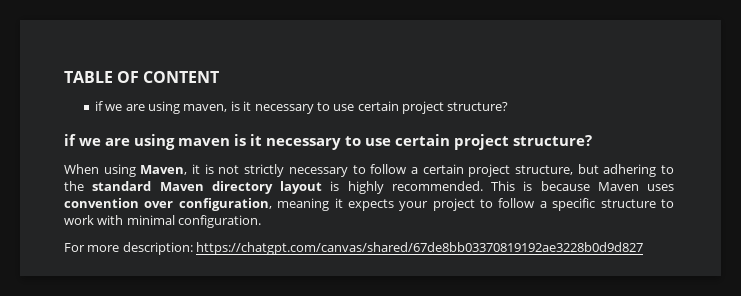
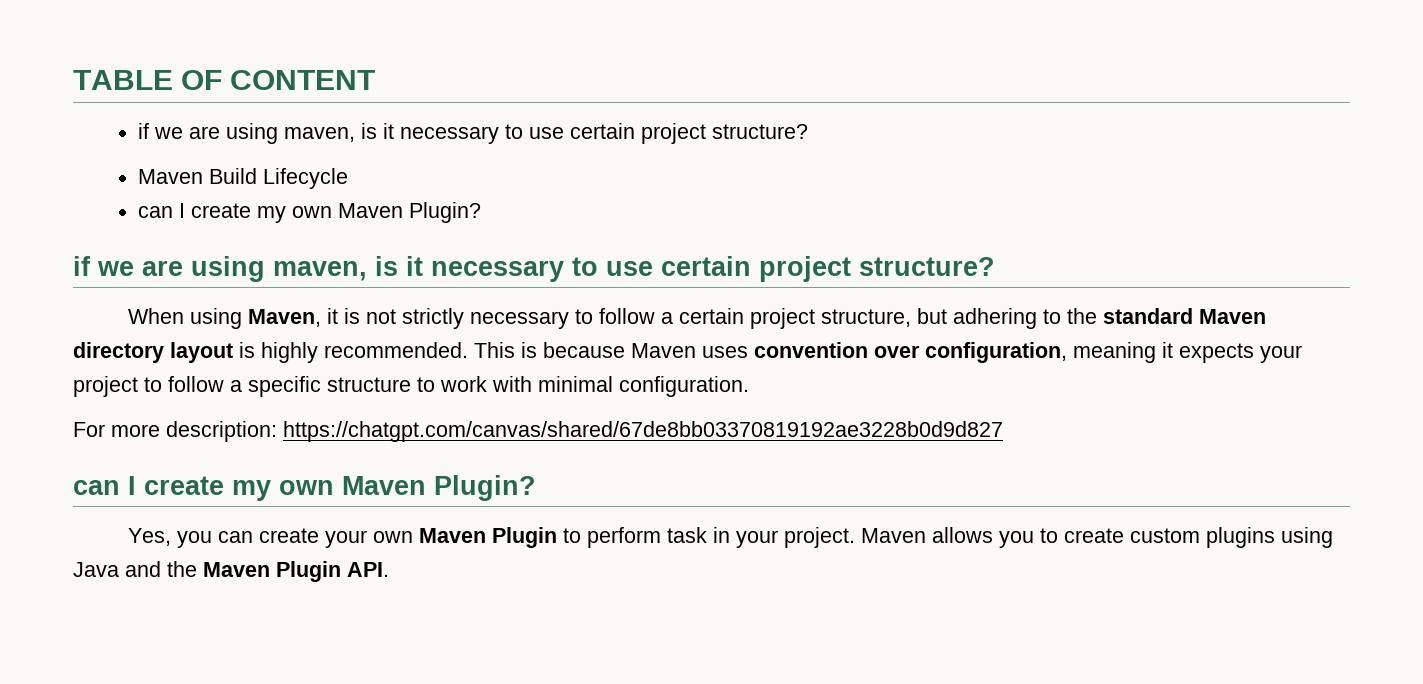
- if we are using maven is it necessary to use certain project structure?
+ Maven Build Lifecycle
+ can I create my own Maven Plugin?
+ if we are using maven, is it necessary to use certain project structure?
  For more description: https://chatgpt.com/canvas/shared/67de8bb03370819192ae3228b0d9d827
+ can I create my own Maven Plugin?
+ Yes, you can create your own Maven Plugin to perform task in your project. Maven allows you to create custom plugins using Java and the Maven Plugin API.

